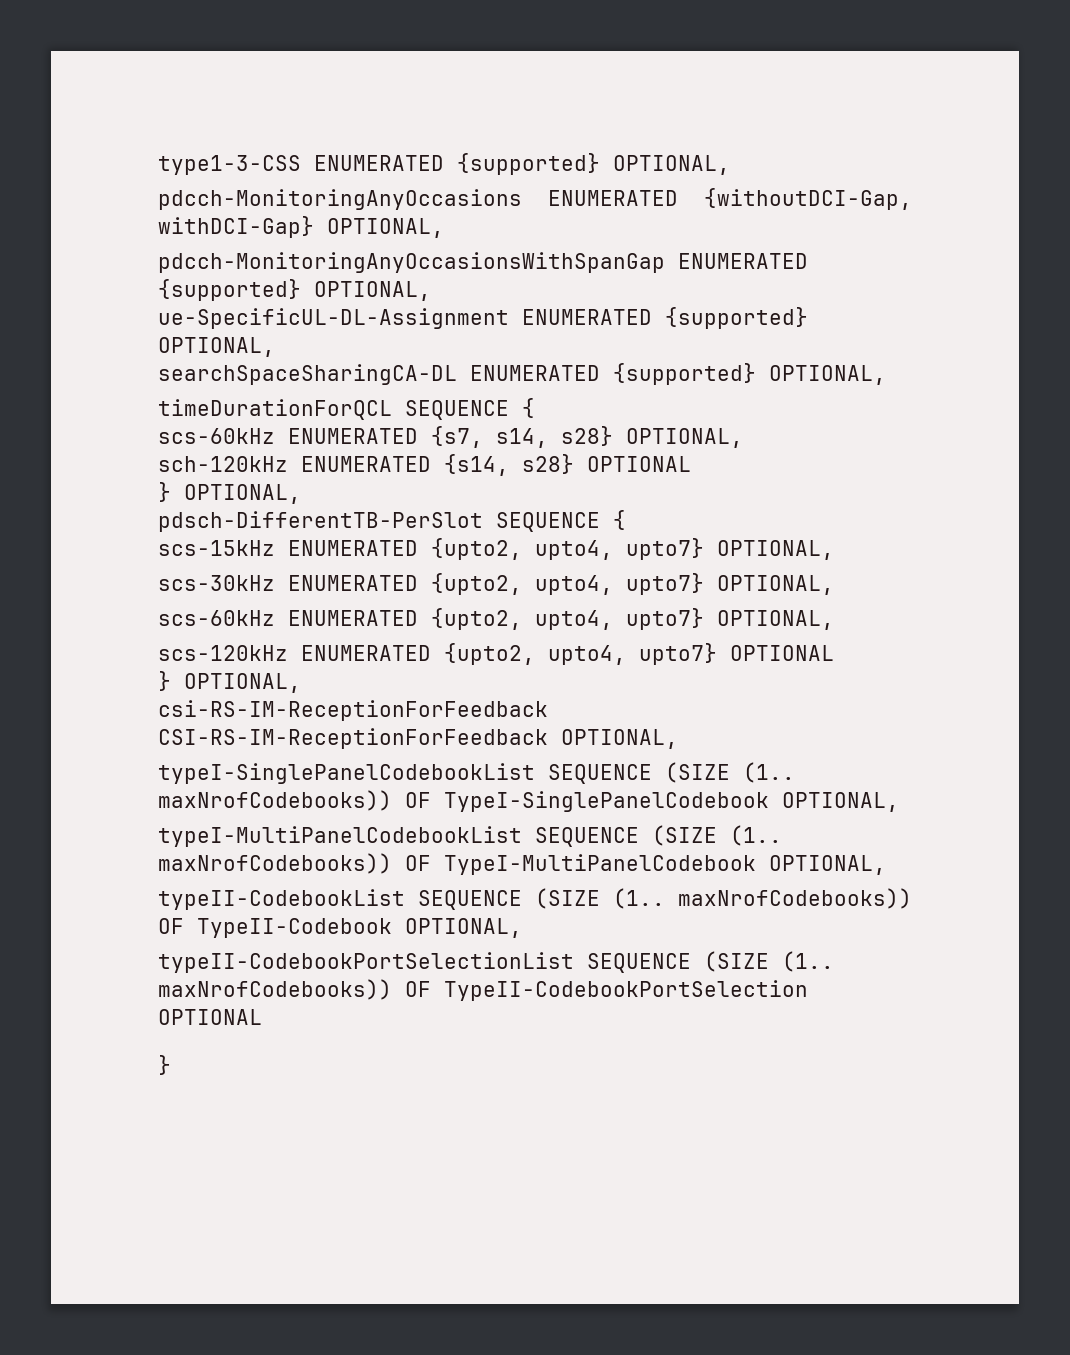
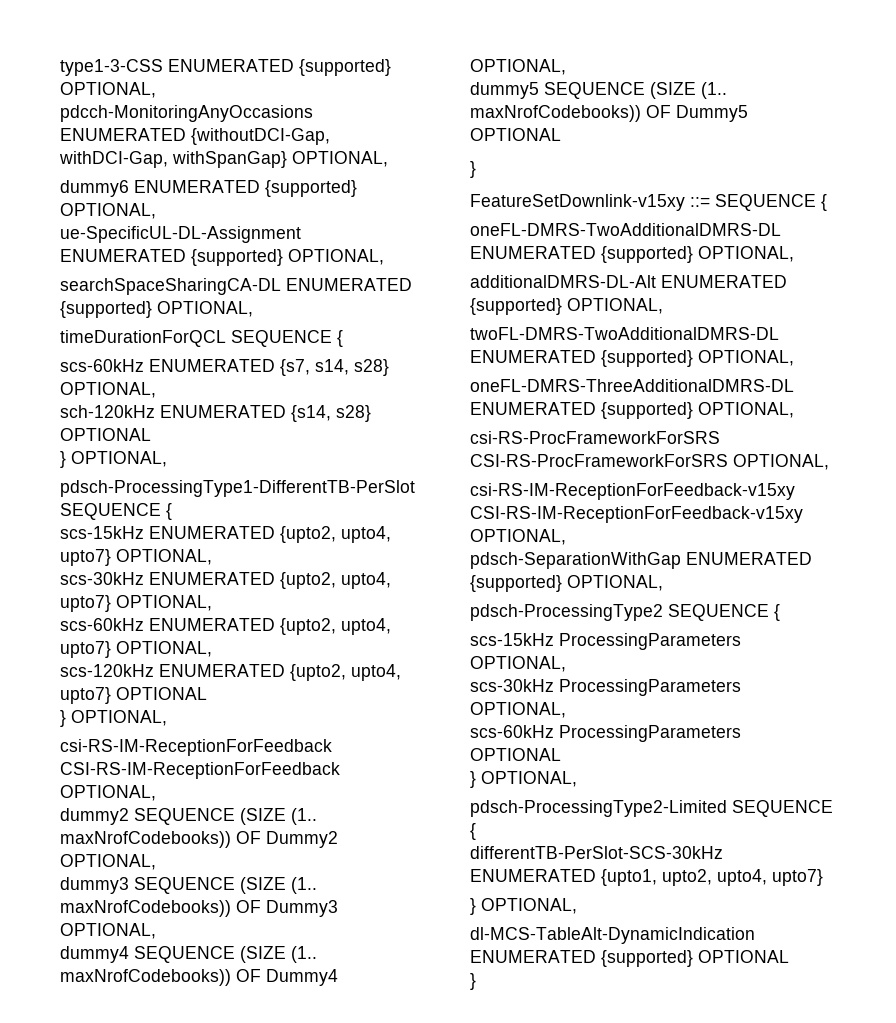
- pdcch-MonitoringAnyOccasions ENUMERATED {withoutDCI-Gap, withDCI-Gap} OPTIONAL,
- pdcch-MonitoringAnyOccasionsWithSpanGap ENUMERATED {supported} OPTIONAL,
+ pdcch-MonitoringAnyOccasions ENUMERATED {withoutDCI-Gap, withDCI-Gap, withSpanGap} OPTIONAL,
+ dummy6 ENUMERATED {supported} OPTIONAL,
- pdsch-DifferentTB-PerSlot SEQUENCE {
+ pdsch-ProcessingType1-DifferentTB-PerSlot SEQUENCE {
- typeI-SinglePanelCodebookList SEQUENCE (SIZE (1.. maxNrofCodebooks)) OF TypeI-SinglePanelCodebook OPTIONAL,
- typeI-MultiPanelCodebookList SEQUENCE (SIZE (1.. maxNrofCodebooks)) OF TypeI-MultiPanelCodebook OPTIONAL,
- typeII-CodebookList SEQUENCE (SIZE (1.. maxNrofCodebooks)) OF TypeII-Codebook OPTIONAL,
- typeII-CodebookPortSelectionList SEQUENCE (SIZE (1.. maxNrofCodebooks)) OF TypeII-CodebookPortSelection OPTIONAL
+ dummy2 SEQUENCE (SIZE (1.. maxNrofCodebooks)) OF Dummy2 OPTIONAL,
+ dummy3 SEQUENCE (SIZE (1.. maxNrofCodebooks)) OF Dummy3 OPTIONAL,
+ dummy4 SEQUENCE (SIZE (1.. maxNrofCodebooks)) OF Dummy4 OPTIONAL,
+ dummy5 SEQUENCE (SIZE (1.. maxNrofCodebooks)) OF Dummy5 OPTIONAL
+ }
+ FeatureSetDownlink-v15xy ::= SEQUENCE {
+ oneFL-DMRS-TwoAdditionalDMRS-DL ENUMERATED {supported} OPTIONAL,
+ additionalDMRS-DL-Alt ENUMERATED {supported} OPTIONAL,
+ twoFL-DMRS-TwoAdditionalDMRS-DL ENUMERATED {supported} OPTIONAL,
+ oneFL-DMRS-ThreeAdditionalDMRS-DL ENUMERATED {supported} OPTIONAL,
+ csi-RS-ProcFrameworkForSRS CSI-RS-ProcFrameworkForSRS OPTIONAL,
+ csi-RS-IM-ReceptionForFeedback-v15xy CSI-RS-IM-ReceptionForFeedback-v15xy OPTIONAL,
+ pdsch-SeparationWithGap ENUMERATED {supported} OPTIONAL,
+ pdsch-ProcessingType2 SEQUENCE {
+ scs-15kHz ProcessingParameters OPTIONAL,
+ scs-30kHz ProcessingParameters OPTIONAL,
+ scs-60kHz ProcessingParameters OPTIONAL
+ } OPTIONAL,
+ pdsch-ProcessingType2-Limited SEQUENCE {
+ differentTB-PerSlot-SCS-30kHz ENUMERATED {upto1, upto2, upto4, upto7}
+ } OPTIONAL,
+ dl-MCS-TableAlt-DynamicIndication ENUMERATED {supported} OPTIONAL

